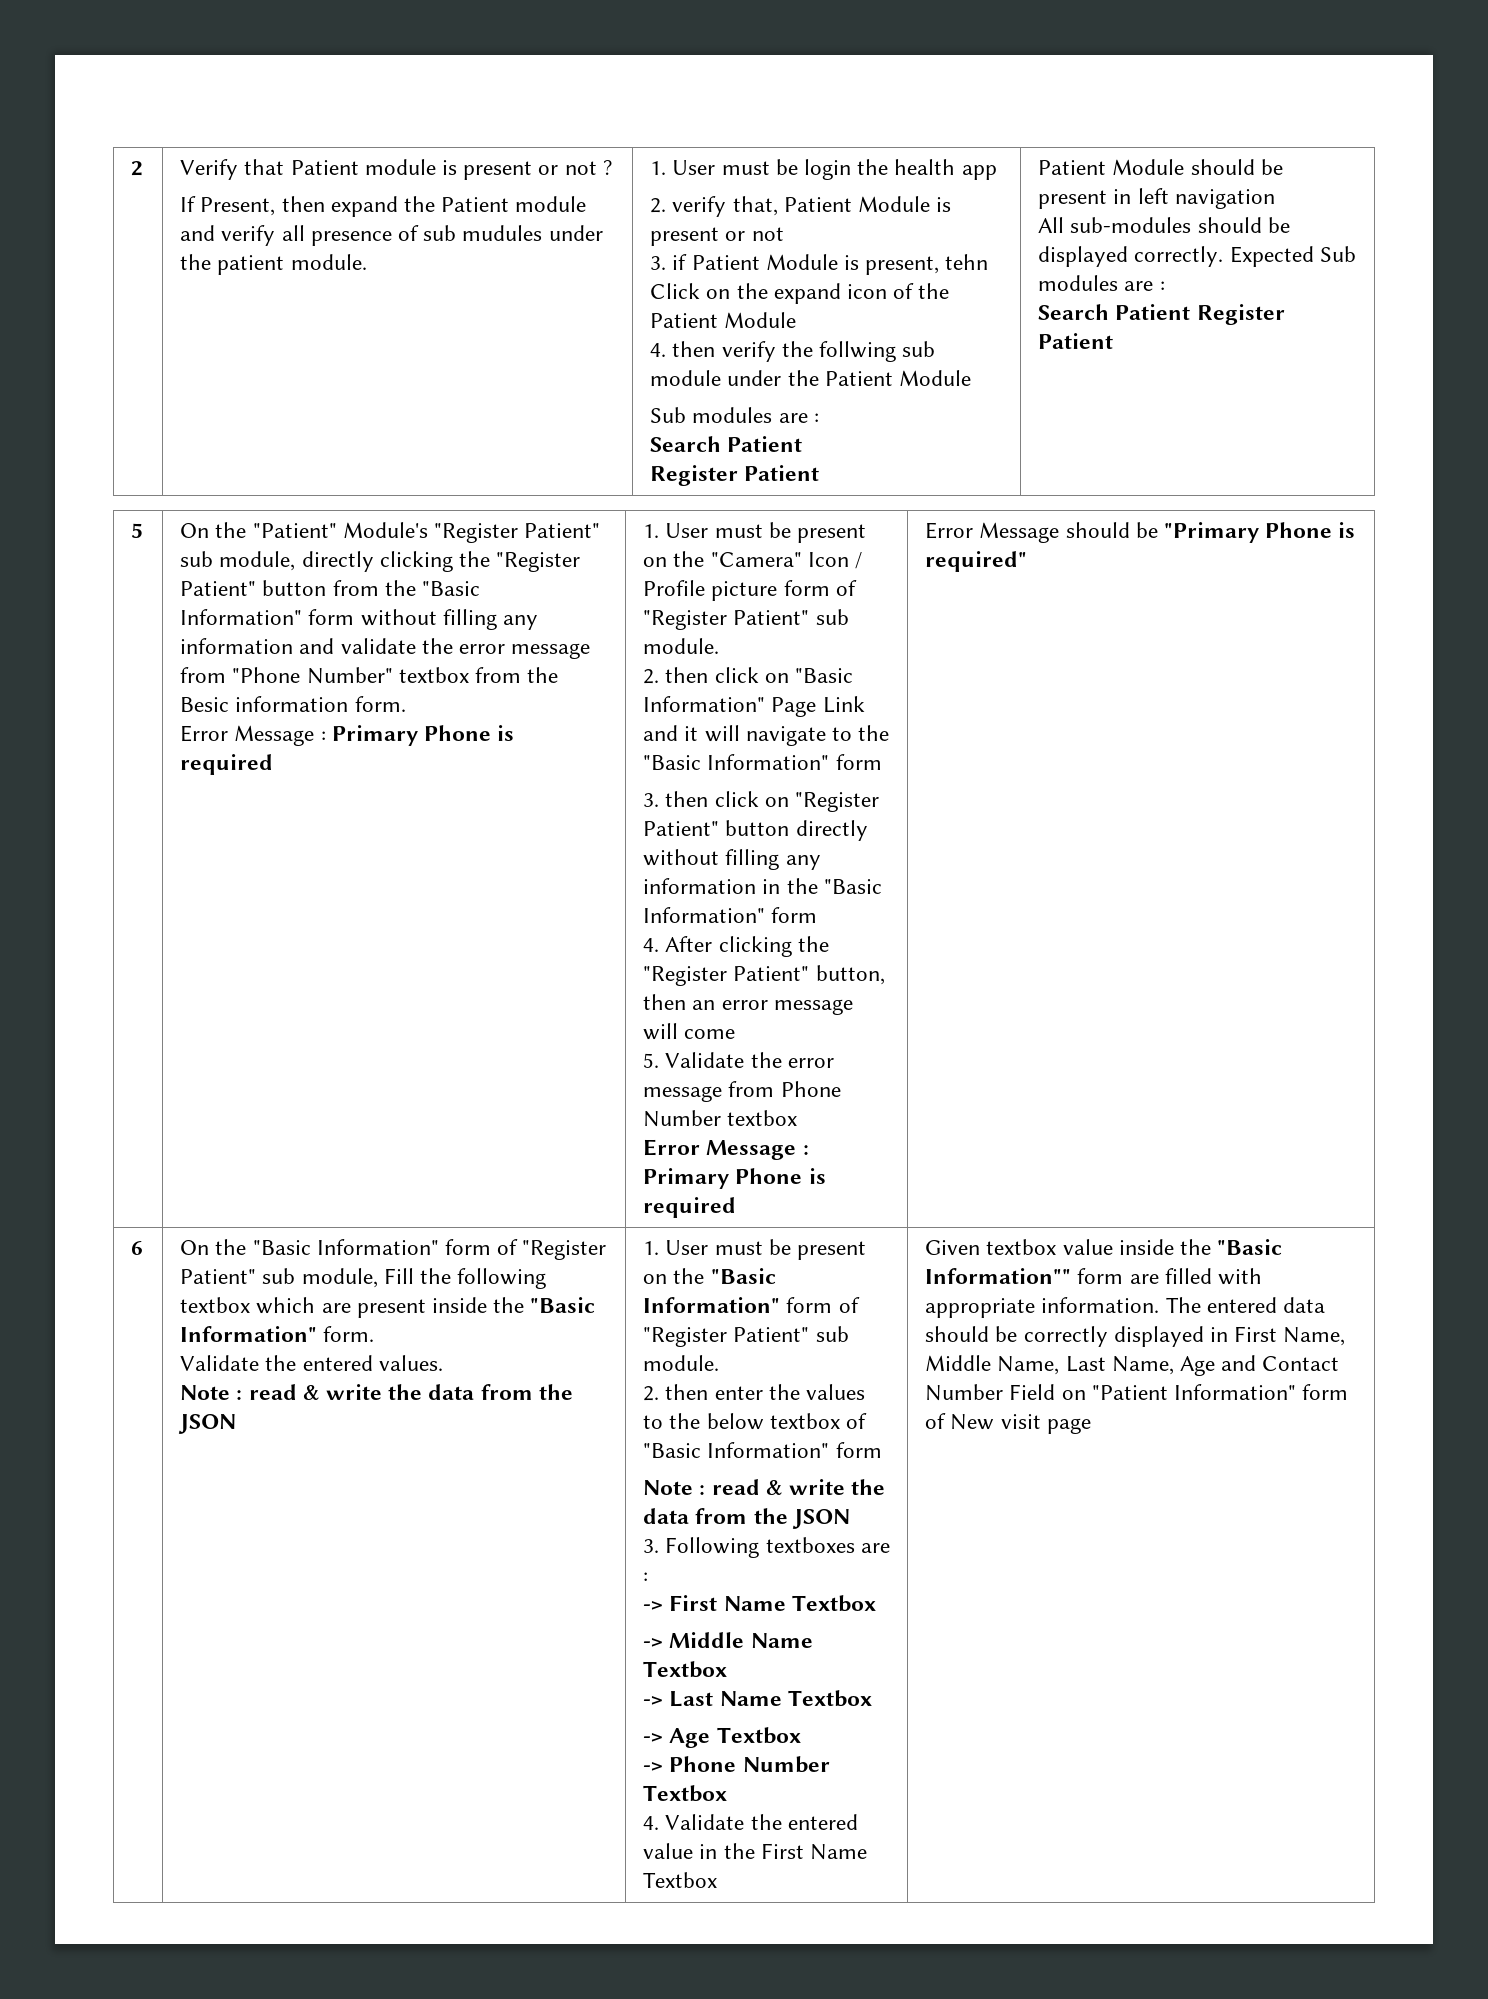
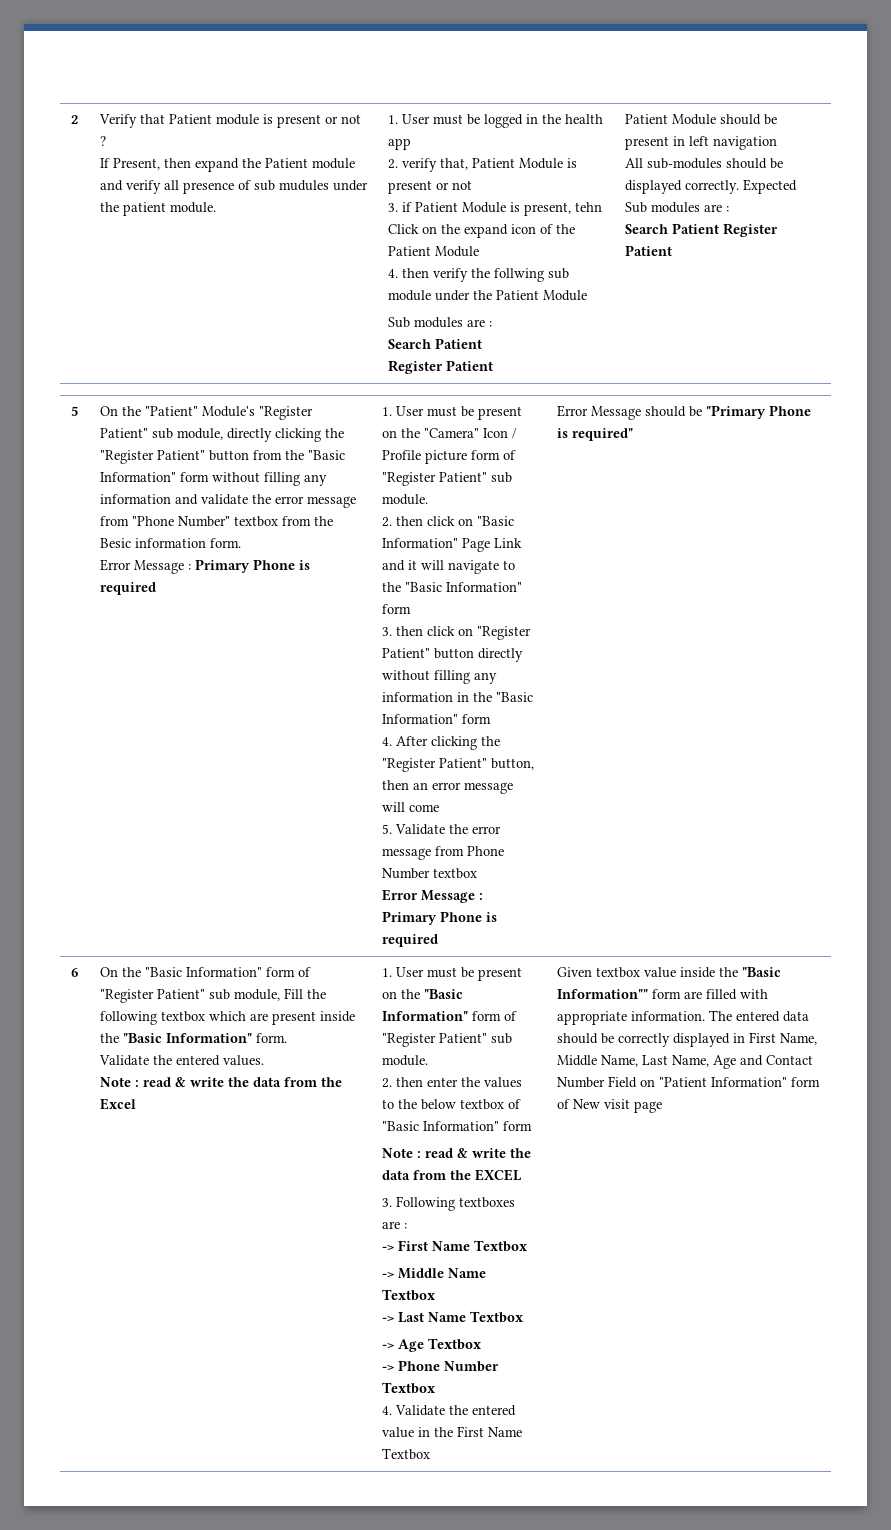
- 1. User must be login the health app
+ 1. User must be logged in the health app
  Validate the entered values.
- Note : read & write the data from the JSON
+ Note : read & write the data from the Excel
  2. then enter the values to the below textbox of "Basic Information" form
- Note : read & write the data from the JSON
+ Note : read & write the data from the EXCEL

